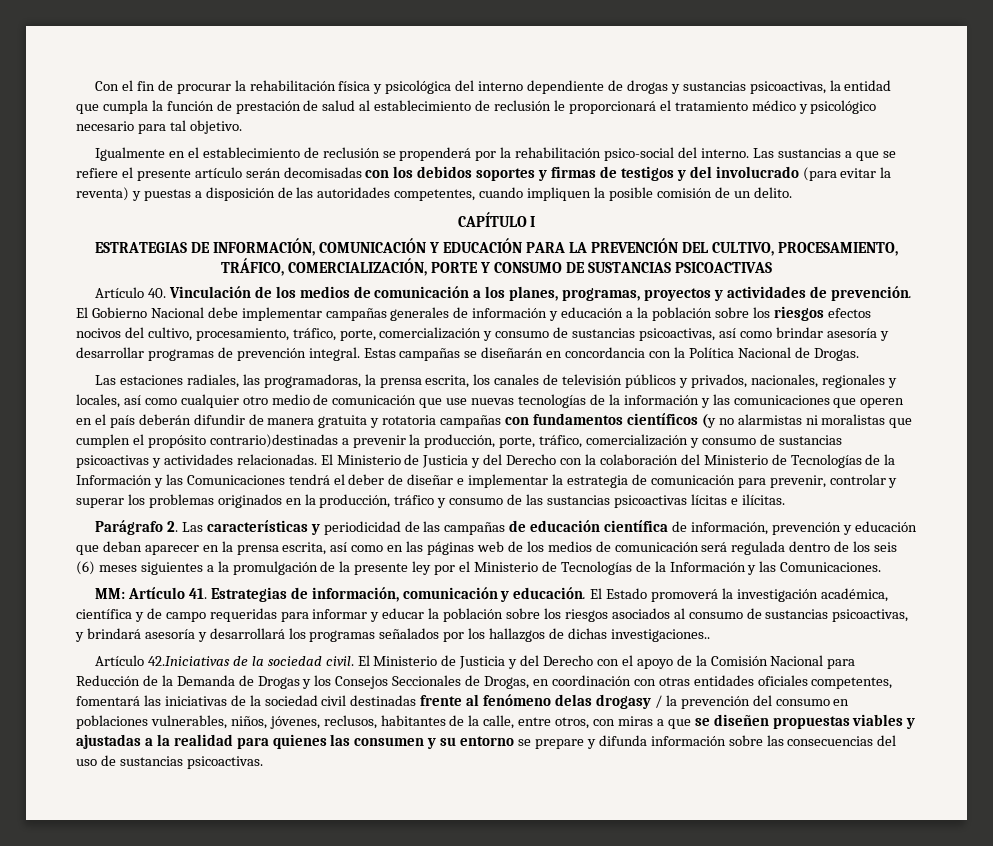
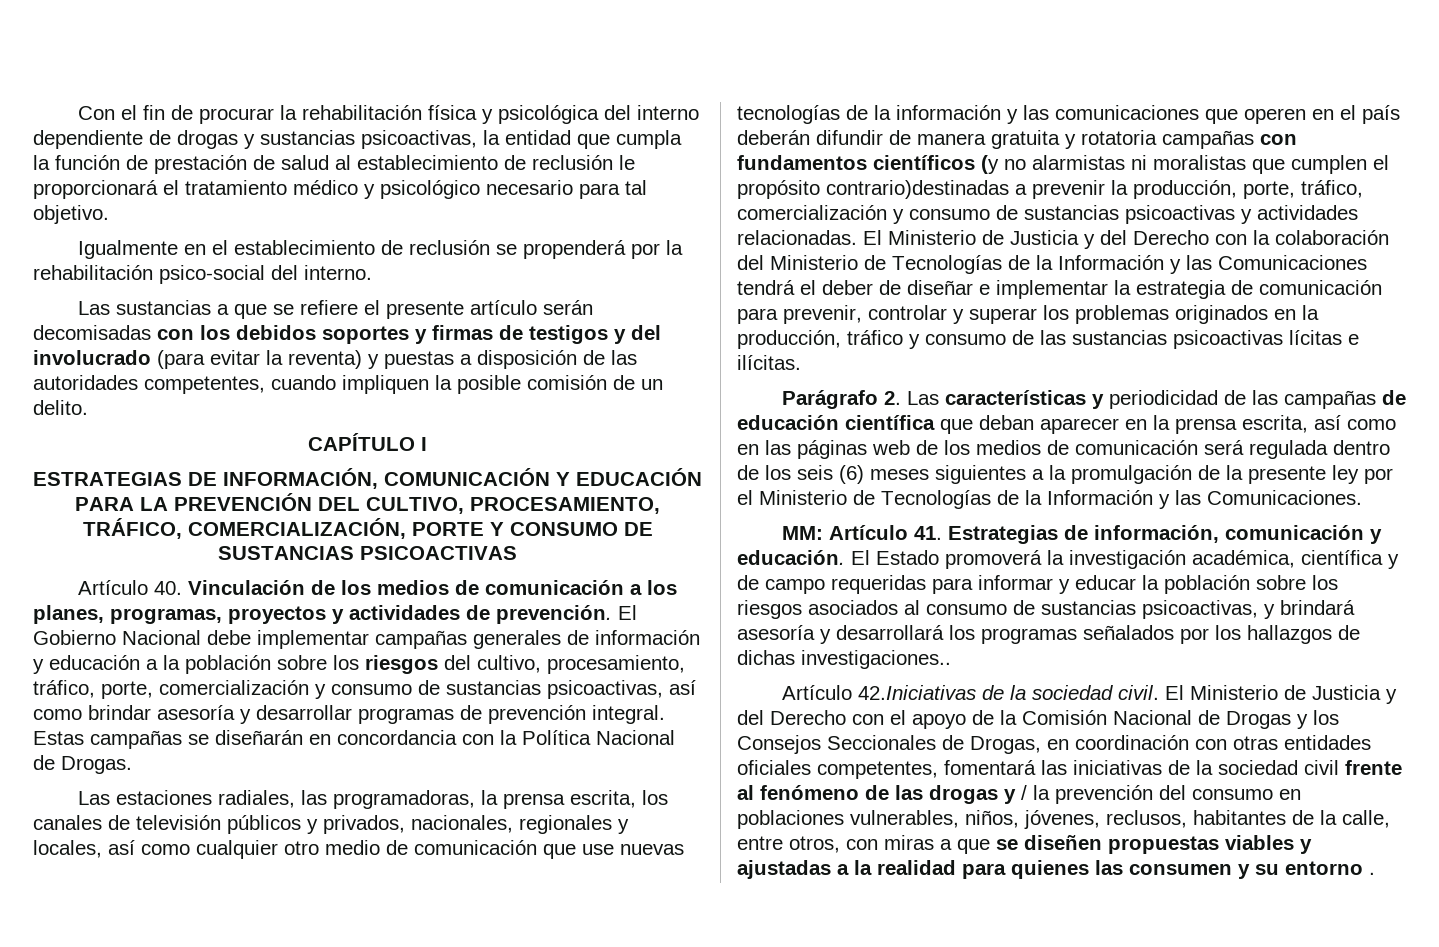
- Igualmente en el establecimiento de reclusión se propenderá por la rehabilitación psico-social del interno. Las sustancias a que se refiere el presente artículo serán decomisadas con los debidos soportes y firmas de testigos y del involucrado (para evitar la reventa) y puestas a disposición de las autoridades competentes, cuando impliquen la posible comisión de un delito.
+ Igualmente en el establecimiento de reclusión se propenderá por la rehabilitación psico-social del interno.
+ Las sustancias a que se refiere el presente artículo serán decomisadas con los debidos soportes y firmas de testigos y del involucrado (para evitar la reventa) y puestas a disposición de las autoridades competentes, cuando impliquen la posible comisión de un delito.
- El Gobierno Nacional debe implementar campañas generales de información y educación a la población sobre los riesgos efectos nocivos del cultivo, procesamiento, tráfico, porte, comercialización y consumo de sustancias psicoactivas, así como brindar asesoría y desarrollar programas de prevención integral.
+ El Gobierno Nacional debe implementar campañas generales de información y educación a la población sobre los riesgos del cultivo, procesamiento, tráfico, porte, comercialización y consumo de sustancias psicoactivas, así como brindar asesoría y desarrollar programas de prevención integral.
- Parágrafo 2. Las características y periodicidad de las campañas de educación científica de información, prevención y educación que deban aparecer en la prensa escrita, así como en las páginas web de los medios de comunicación será regulada dentro de los seis (6) meses siguientes a la promulgación de la presente ley por el Ministerio de Tecnologías de la Información y las Comunicaciones.
+ Parágrafo 2. Las características y periodicidad de las campañas de educación científica que deban aparecer en la prensa escrita, así como en las páginas web de los medios de comunicación será regulada dentro de los seis (6) meses siguientes a la promulgación de la presente ley por el Ministerio de Tecnologías de la Información y las Comunicaciones.
- El Ministerio de Justicia y del Derecho con el apoyo de la Comisión Nacional para Reducción de la Demanda de Drogas y los Consejos Seccionales de Drogas, en coordinación con otras entidades oficiales competentes, fomentará las iniciativas de la sociedad civil destinadas frente al fenómeno delas drogasy / la prevención del consumo en poblaciones vulnerables, niños, jóvenes, reclusos, habitantes de la calle, entre otros, con miras a que se diseñen propuestas viables y ajustadas a la realidad para quienes las consumen y su entorno se prepare y difunda información sobre las consecuencias del uso de sustancias psicoactivas.
+ El Ministerio de Justicia y del Derecho con el apoyo de la Comisión Nacional de Drogas y los Consejos Seccionales de Drogas, en coordinación con otras entidades oficiales competentes, fomentará las iniciativas de la sociedad civil frente al fenómeno de las drogas y / la prevención del consumo en poblaciones vulnerables, niños, jóvenes, reclusos, habitantes de la calle, entre otros, con miras a que se diseñen propuestas viables y ajustadas a la realidad para quienes las consumen y su entorno .

